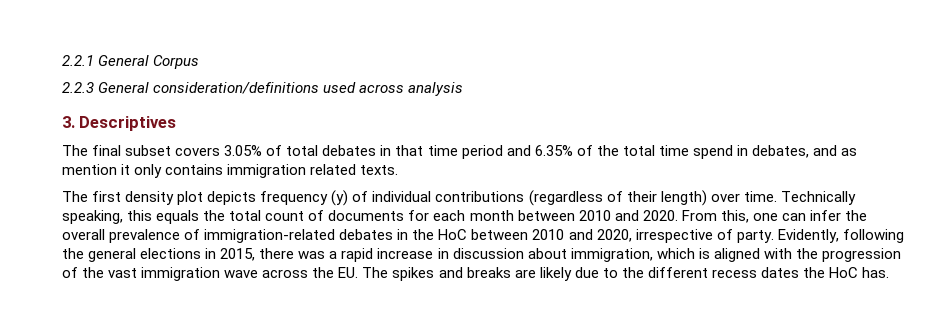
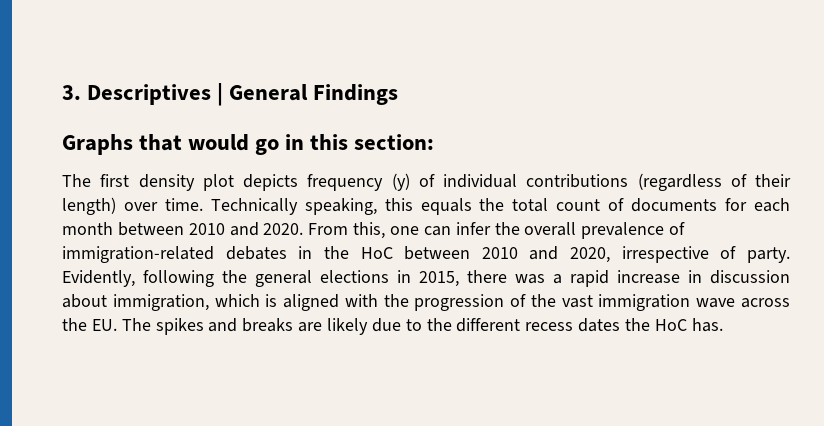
- 2.2.1 General Corpus
- 2.2.3 General consideration/definitions used across analysis
- 3. Descriptives
- The final subset covers 3.05% of total debates in that time period and 6.35% of the total time spend in debates, and as mention it only contains immigration related texts.
+ 3. Descriptives | General Findings
+ Graphs that would go in this section:

